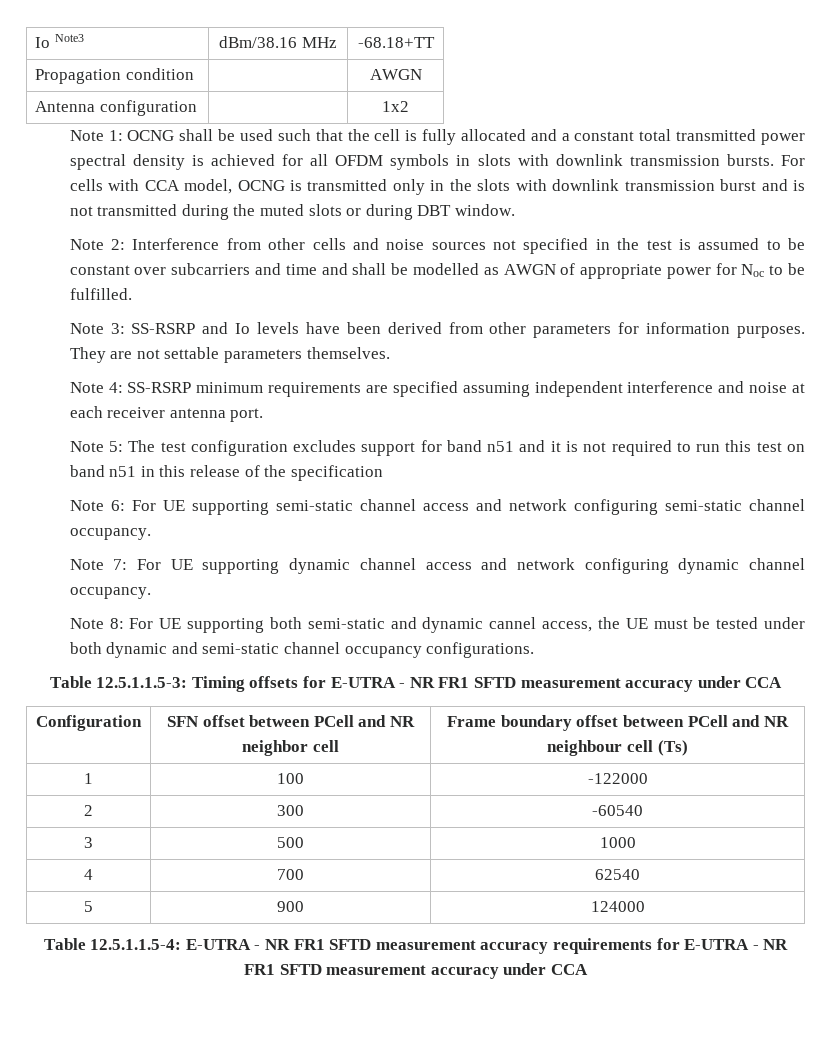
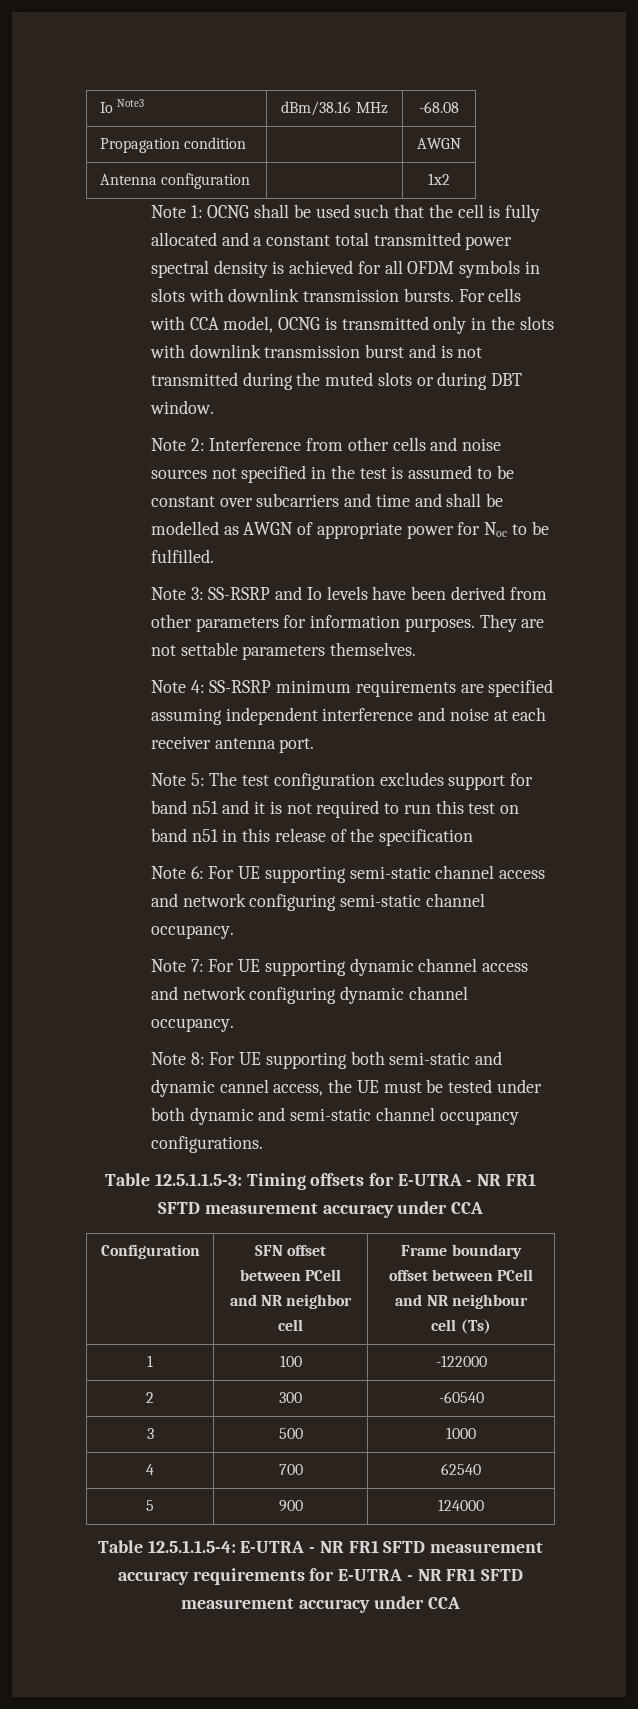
- Io Note3 | dBm/38.16 MHz | -68.18+TT
+ Io Note3 | dBm/38.16 MHz | -68.08

